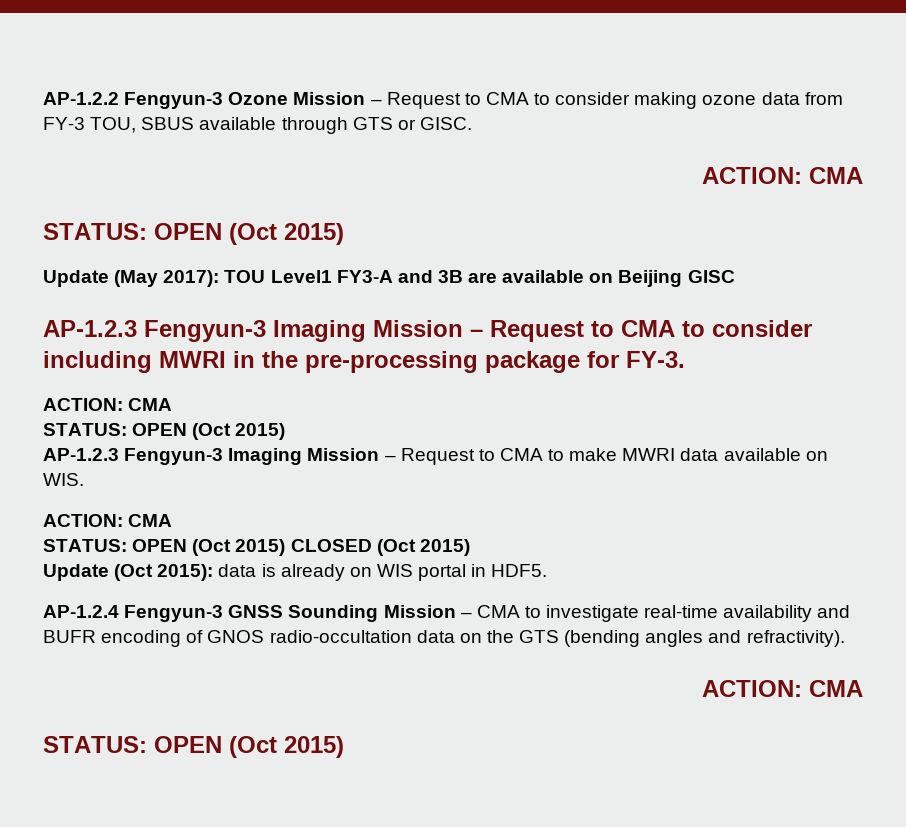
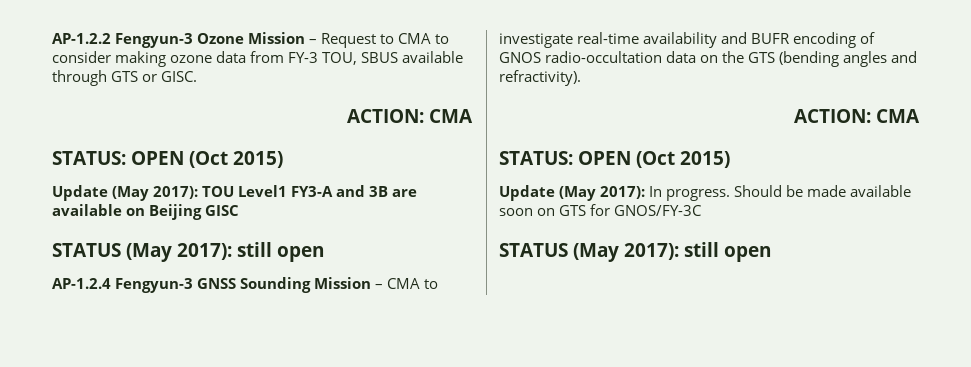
  Update (May 2017): TOU Level1 FY3-A and 3B are available on Beijing GISC
- AP-1.2.3 Fengyun-3 Imaging Mission – Request to CMA to consider including MWRI in the pre-processing package for FY-3.
- ACTION: CMA
- STATUS: OPEN (Oct 2015)
- AP-1.2.3 Fengyun-3 Imaging Mission – Request to CMA to make MWRI data available on WIS.
- ACTION: CMA
- STATUS: OPEN (Oct 2015) CLOSED (Oct 2015)
- Update (Oct 2015): data is already on WIS portal in HDF5.
+ STATUS (May 2017): still open
+ Update (May 2017): In progress. Should be made available soon on GTS for GNOS/FY-3C
+ STATUS (May 2017): still open

